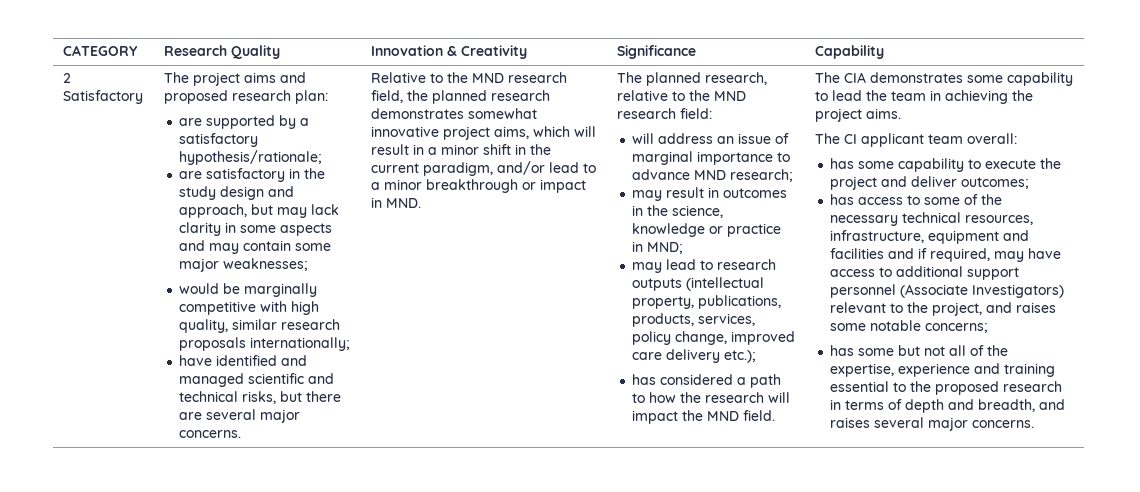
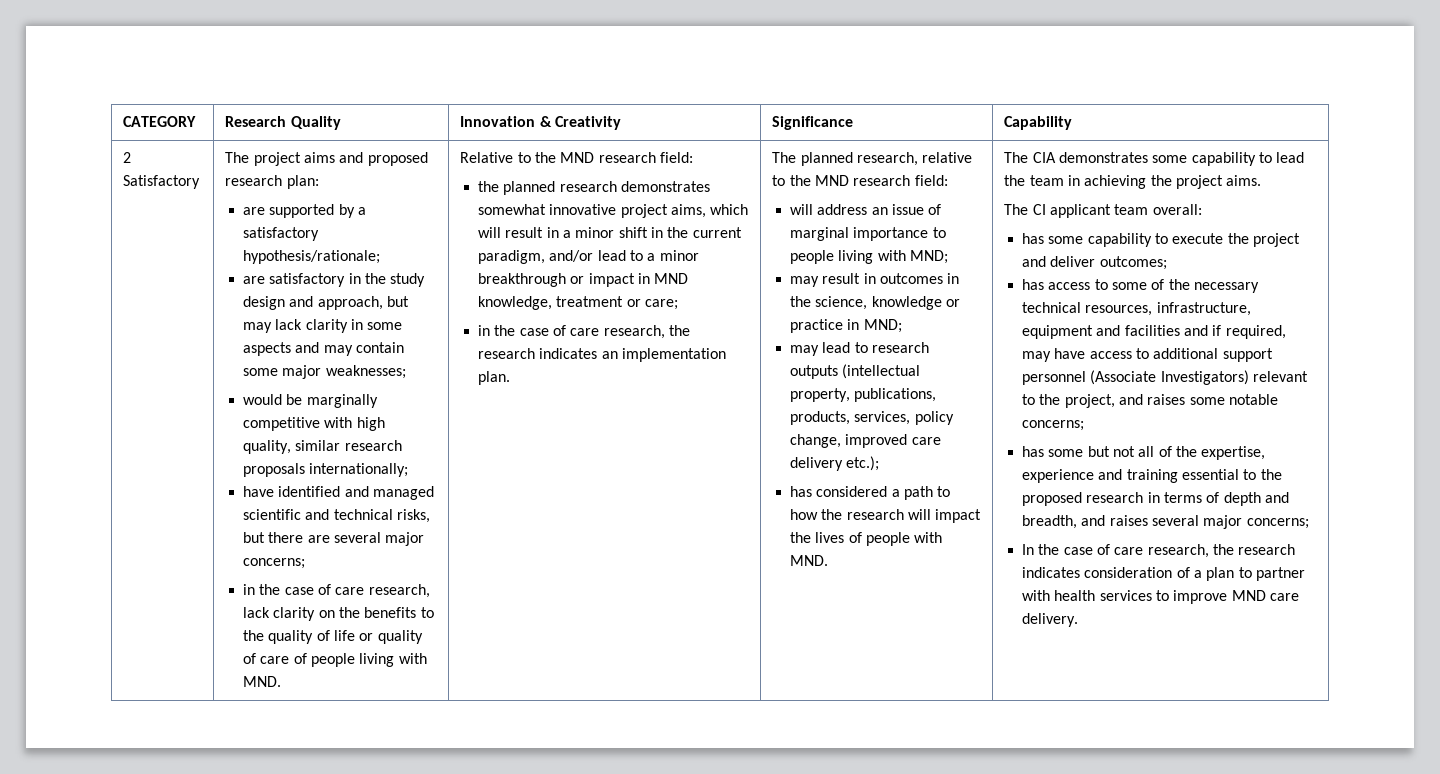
- have identified and managed scientific and technical risks, but there are several major concerns.
+ have identified and managed scientific and technical risks, but there are several major concerns;
+ in the case of care research, lack clarity on the benefits to the quality of life or quality of care of people living with MND.
- Relative to the MND research field, the planned research demonstrates somewhat innovative project aims, which will result in a minor shift in the current paradigm, and/or lead to a minor breakthrough or impact in MND.
+ Relative to the MND research field:
+ the planned research demonstrates somewhat innovative project aims, which will result in a minor shift in the current paradigm, and/or lead to a minor breakthrough or impact in MND knowledge, treatment or care;
+ in the case of care research, the research indicates an implementation plan.
- will address an issue of marginal importance to advance MND research;
+ will address an issue of marginal importance to people living with MND;
- has considered a path to how the research will impact the MND field.
+ has considered a path to how the research will impact the lives of people with MND.
- has some but not all of the expertise, experience and training essential to the proposed research in terms of depth and breadth, and raises several major concerns.
+ has some but not all of the expertise, experience and training essential to the proposed research in terms of depth and breadth, and raises several major concerns;
+ In the case of care research, the research indicates consideration of a plan to partner with health services to improve MND care delivery.

